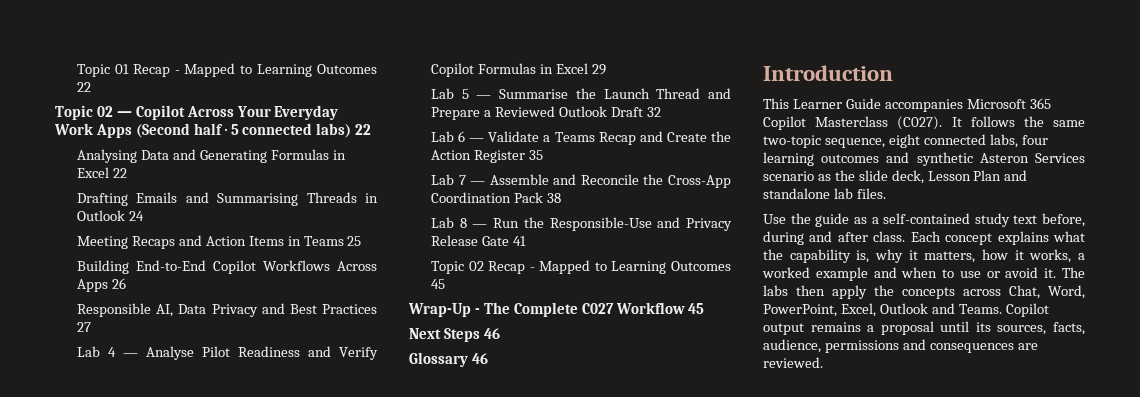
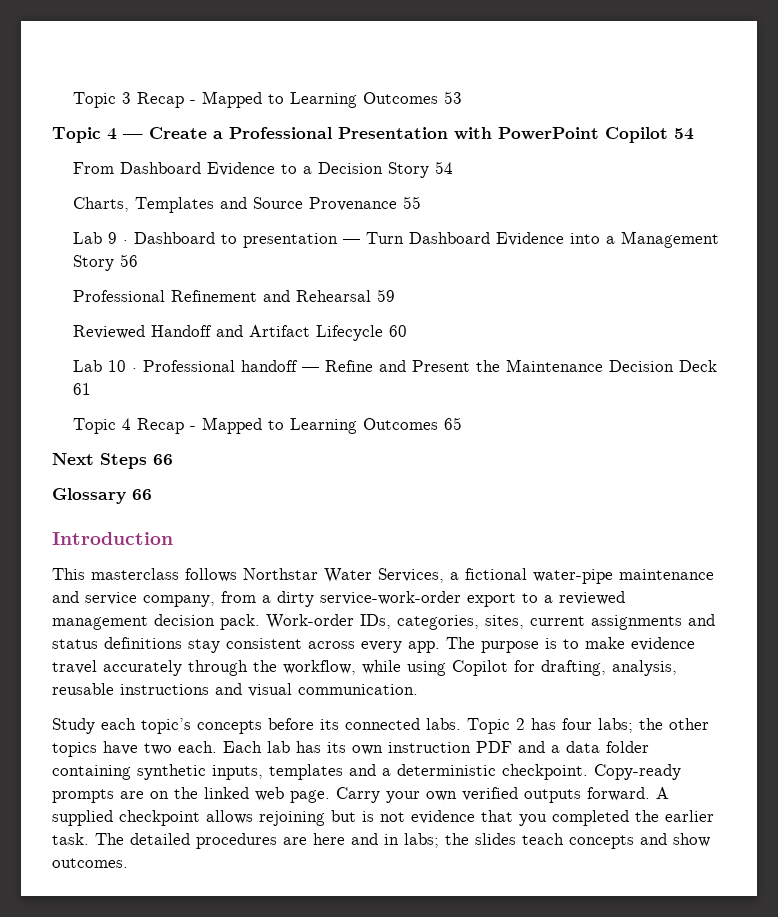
- Topic 01 Recap - Mapped to Learning Outcomes 22
- Topic 02 — Copilot Across Your Everyday Work Apps (Second half · 5 connected labs) 22
- Analysing Data and Generating Formulas in Excel 22
- Drafting Emails and Summarising Threads in Outlook 24
- Meeting Recaps and Action Items in Teams 25
- Building End-to-End Copilot Workflows Across Apps 26
- Responsible AI, Data Privacy and Best Practices 27
- Lab 4 — Analyse Pilot Readiness and Verify Copilot Formulas in Excel 29
- Lab 5 — Summarise the Launch Thread and Prepare a Reviewed Outlook Draft 32
- Lab 6 — Validate a Teams Recap and Create the Action Register 35
- Lab 7 — Assemble and Reconcile the Cross-App Coordination Pack 38
- Lab 8 — Run the Responsible-Use and Privacy Release Gate 41
- Topic 02 Recap - Mapped to Learning Outcomes 45
- Wrap-Up - The Complete C027 Workflow 45
+ Topic 3 Recap - Mapped to Learning Outcomes 53
+ Topic 4 — Create a Professional Presentation with PowerPoint Copilot 54
+ From Dashboard Evidence to a Decision Story 54
+ Charts, Templates and Source Provenance 55
+ Lab 9 · Dashboard to presentation — Turn Dashboard Evidence into a Management Story 56
+ Professional Refinement and Rehearsal 59
+ Reviewed Handoff and Artifact Lifecycle 60
+ Lab 10 · Professional handoff — Refine and Present the Maintenance Decision Deck 61
+ Topic 4 Recap - Mapped to Learning Outcomes 65
- Next Steps 46
+ Next Steps 66
- Glossary 46
+ Glossary 66
- This Learner Guide accompanies Microsoft 365 Copilot Masterclass (C027). It follows the same two-topic sequence, eight connected labs, four learning outcomes and synthetic Asteron Services scenario as the slide deck, Lesson Plan and standalone lab files.
- Use the guide as a self-contained study text before, during and after class. Each concept explains what the capability is, why it matters, how it works, a worked example and when to use or avoid it. The labs then apply the concepts across Chat, Word, PowerPoint, Excel, Outlook and Teams. Copilot output remains a proposal until its sources, facts, audience, permissions and consequences are reviewed.
+ This masterclass follows Northstar Water Services, a fictional water-pipe maintenance and service company, from a dirty service-work-order export to a reviewed management decision pack. Work-order IDs, categories, sites, current assignments and status definitions stay consistent across every app. The purpose is to make evidence travel accurately through the workflow, while using Copilot for drafting, analysis, reusable instructions and visual communication.
+ Study each topic’s concepts before its connected labs. Topic 2 has four labs; the other topics have two each. Each lab has its own instruction PDF and a data folder containing synthetic inputs, templates and a deterministic checkpoint. Copy-ready prompts are on the linked web page. Carry your own verified outputs forward. A supplied checkpoint allows rejoining but is not evidence that you completed the earlier task. The detailed procedures are here and in labs; the slides teach concepts and show outcomes.

